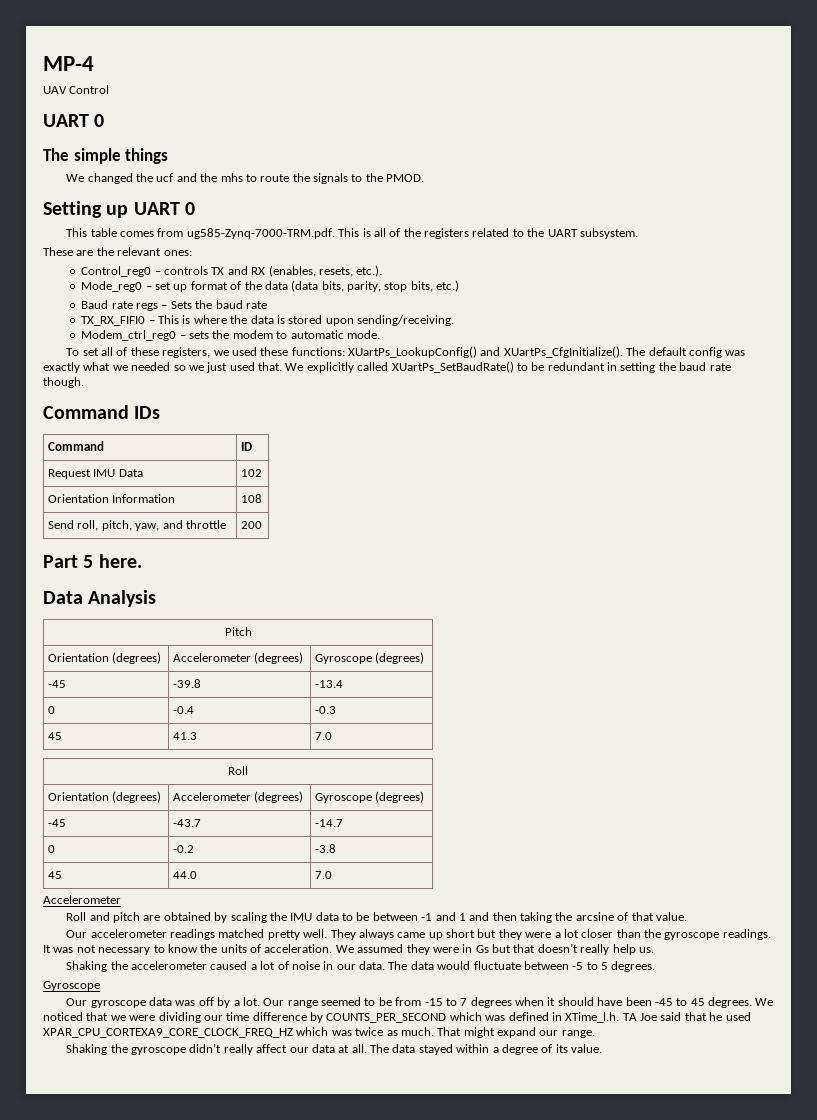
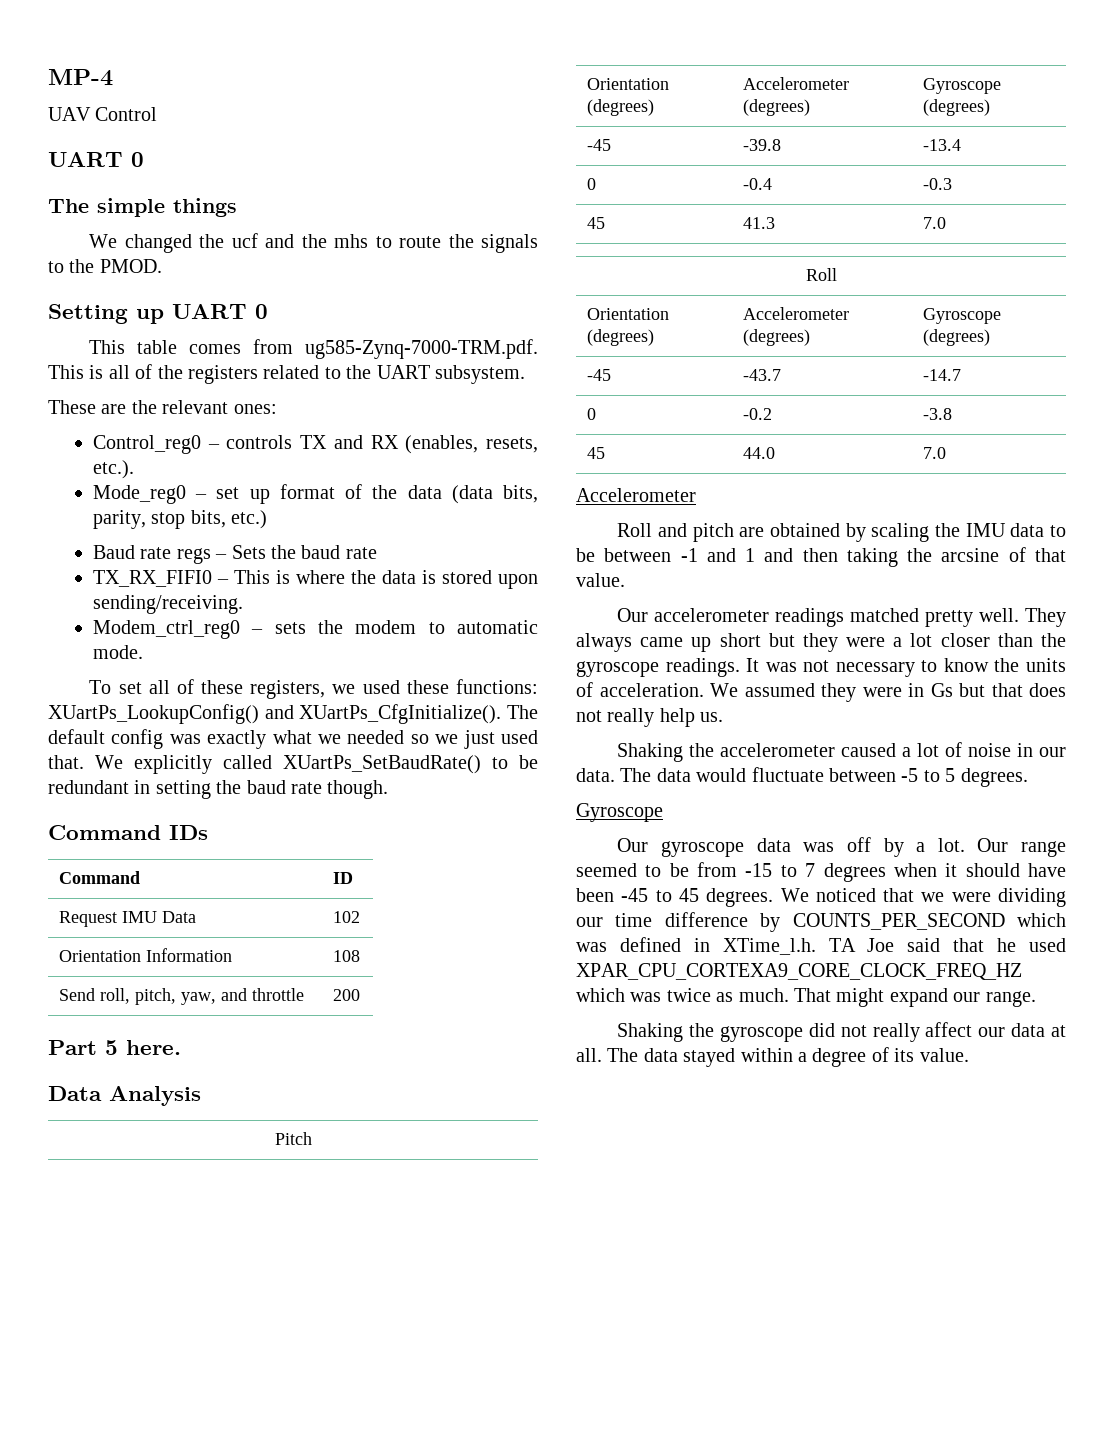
- We assumed they were in Gs but that doesn’t really help us.
+ We assumed they were in Gs but that does not really help us.
- Shaking the gyroscope didn’t really affect our data at all.
+ Shaking the gyroscope did not really affect our data at all.

